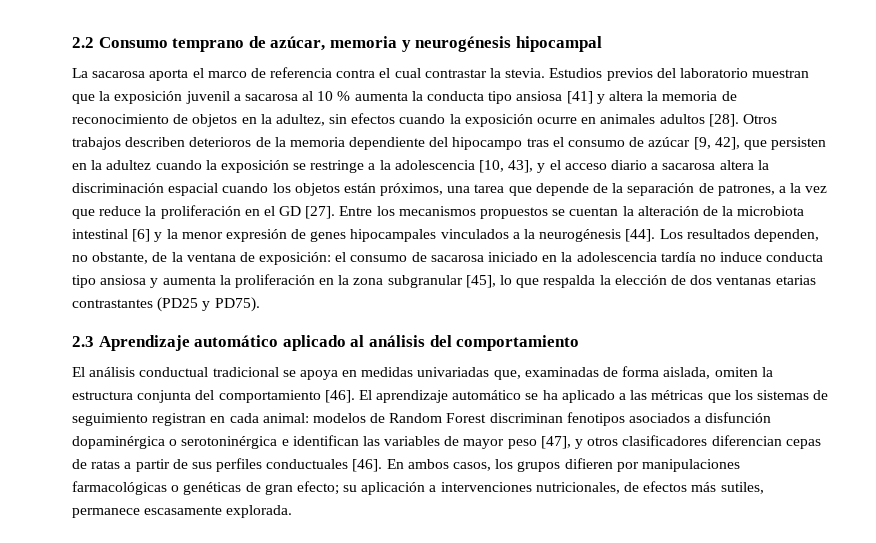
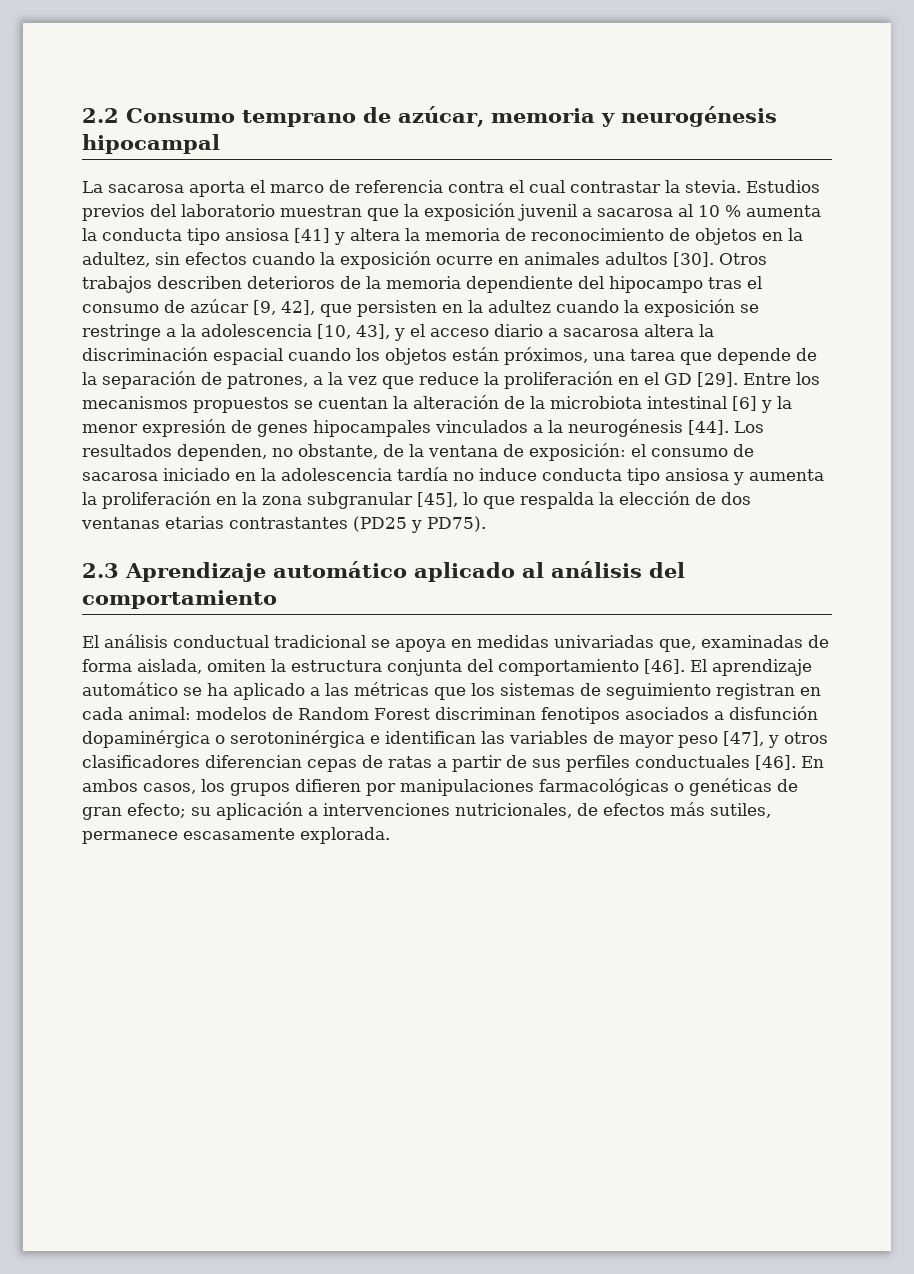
- Estudios previos del laboratorio muestran que la exposición juvenil a sacarosa al 10 % aumenta la conducta tipo ansiosa [41] y altera la memoria de reconocimiento de objetos en la adultez, sin efectos cuando la exposición ocurre en animales adultos [28].
+ Estudios previos del laboratorio muestran que la exposición juvenil a sacarosa al 10 % aumenta la conducta tipo ansiosa [41] y altera la memoria de reconocimiento de objetos en la adultez, sin efectos cuando la exposición ocurre en animales adultos [30].
- Otros trabajos describen deterioros de la memoria dependiente del hipocampo tras el consumo de azúcar [9, 42], que persisten en la adultez cuando la exposición se restringe a la adolescencia [10, 43], y el acceso diario a sacarosa altera la discriminación espacial cuando los objetos están próximos, una tarea que depende de la separación de patrones, a la vez que reduce la proliferación en el GD [27].
+ Otros trabajos describen deterioros de la memoria dependiente del hipocampo tras el consumo de azúcar [9, 42], que persisten en la adultez cuando la exposición se restringe a la adolescencia [10, 43], y el acceso diario a sacarosa altera la discriminación espacial cuando los objetos están próximos, una tarea que depende de la separación de patrones, a la vez que reduce la proliferación en el GD [29].

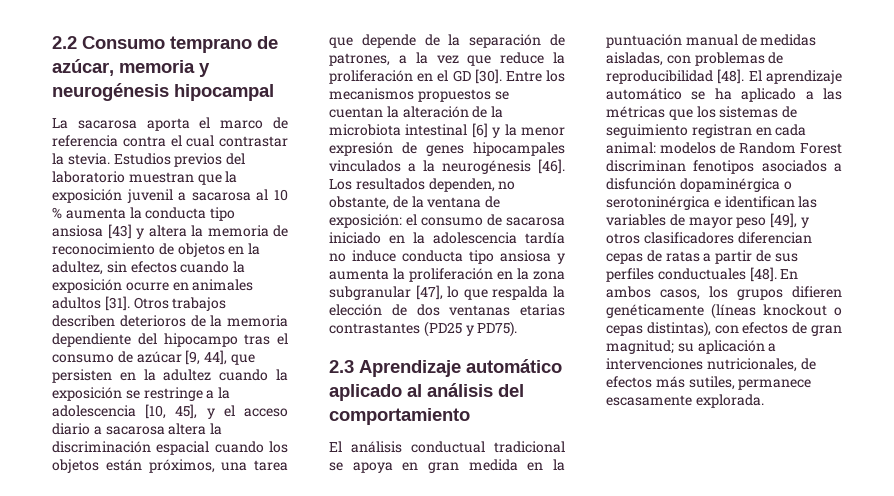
- Estudios previos del laboratorio muestran que la exposición juvenil a sacarosa al 10 % aumenta la conducta tipo ansiosa [41] y altera la memoria de reconocimiento de objetos en la adultez, sin efectos cuando la exposición ocurre en animales adultos [30].
+ Estudios previos del laboratorio muestran que la exposición juvenil a sacarosa al 10 % aumenta la conducta tipo ansiosa [43] y altera la memoria de reconocimiento de objetos en la adultez, sin efectos cuando la exposición ocurre en animales adultos [31].
- Otros trabajos describen deterioros de la memoria dependiente del hipocampo tras el consumo de azúcar [9, 42], que persisten en la adultez cuando la exposición se restringe a la adolescencia [10, 43], y el acceso diario a sacarosa altera la discriminación espacial cuando los objetos están próximos, una tarea que depende de la separación de patrones, a la vez que reduce la proliferación en el GD [29].
+ Otros trabajos describen deterioros de la memoria dependiente del hipocampo tras el consumo de azúcar [9, 44], que persisten en la adultez cuando la exposición se restringe a la adolescencia [10, 45], y el acceso diario a sacarosa altera la discriminación espacial cuando los objetos están próximos, una tarea que depende de la separación de patrones, a la vez que reduce la proliferación en el GD [30].
- Entre los mecanismos propuestos se cuentan la alteración de la microbiota intestinal [6] y la menor expresión de genes hipocampales vinculados a la neurogénesis [44].
+ Entre los mecanismos propuestos se cuentan la alteración de la microbiota intestinal [6] y la menor expresión de genes hipocampales vinculados a la neurogénesis [46].
- Los resultados dependen, no obstante, de la ventana de exposición: el consumo de sacarosa iniciado en la adolescencia tardía no induce conducta tipo ansiosa y aumenta la proliferación en la zona subgranular [45], lo que respalda la elección de dos ventanas etarias contrastantes (PD25 y PD75).
+ Los resultados dependen, no obstante, de la ventana de exposición: el consumo de sacarosa iniciado en la adolescencia tardía no induce conducta tipo ansiosa y aumenta la proliferación en la zona subgranular [47], lo que respalda la elección de dos ventanas etarias contrastantes (PD25 y PD75).
- El análisis conductual tradicional se apoya en medidas univariadas que, examinadas de forma aislada, omiten la estructura conjunta del comportamiento [46].
+ El análisis conductual tradicional se apoya en gran medida en la puntuación manual de medidas aisladas, con problemas de reproducibilidad [48].
- El aprendizaje automático se ha aplicado a las métricas que los sistemas de seguimiento registran en cada animal: modelos de Random Forest discriminan fenotipos asociados a disfunción dopaminérgica o serotoninérgica e identifican las variables de mayor peso [47], y otros clasificadores diferencian cepas de ratas a partir de sus perfiles conductuales [46].
+ El aprendizaje automático se ha aplicado a las métricas que los sistemas de seguimiento registran en cada animal: modelos de Random Forest discriminan fenotipos asociados a disfunción dopaminérgica o serotoninérgica e identifican las variables de mayor peso [49], y otros clasificadores diferencian cepas de ratas a partir de sus perfiles conductuales [48].
- En ambos casos, los grupos difieren por manipulaciones farmacológicas o genéticas de gran efecto; su aplicación a intervenciones nutricionales, de efectos más sutiles, permanece escasamente explorada.
+ En ambos casos, los grupos difieren genéticamente (líneas knockout o cepas distintas), con efectos de gran magnitud; su aplicación a intervenciones nutricionales, de efectos más sutiles, permanece escasamente explorada.

